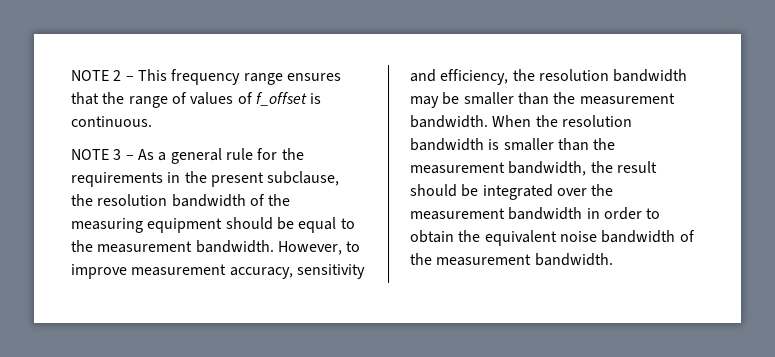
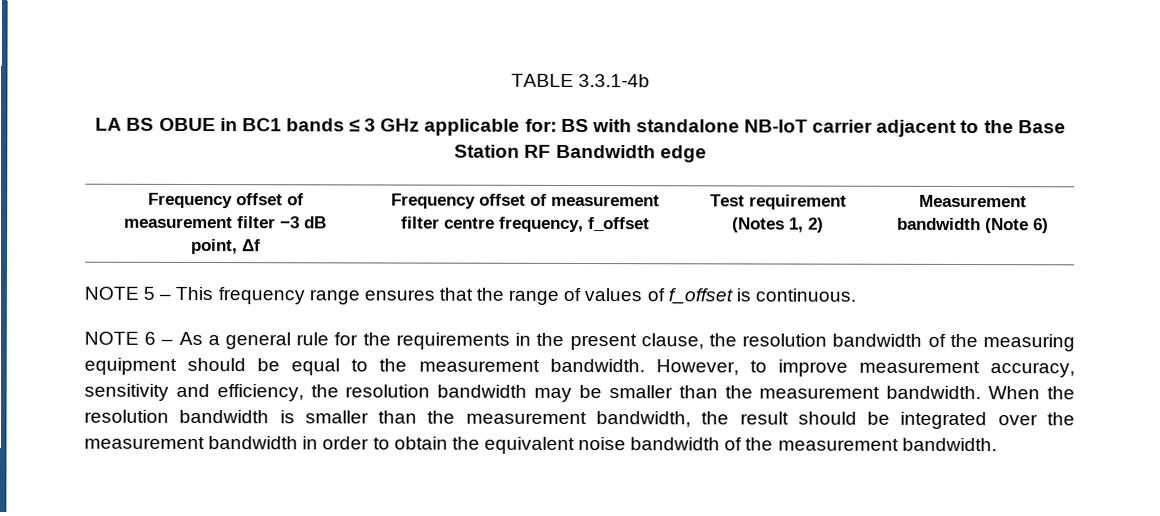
- NOTE 2 – This frequency range ensures that the range of values of f_offset is continuous.
+ TABLE 3.3.1-4b
+ LA BS OBUE in BC1 bands ≤ 3 GHz applicable for: BS with standalone NB-IoT carrier adjacent to the Base Station RF Bandwidth edge
+ Frequency offset of measurement filter −3 dB point, Δf | Frequency offset of measurement filter centre frequency, f_offset | Test requirement (Notes 1, 2) | Measurement bandwidth (Note 6)
+ NOTE 5 – This frequency range ensures that the range of values of f_offset is continuous.
- NOTE 3 – As a general rule for the requirements in the present subclause, the resolution bandwidth of the measuring equipment should be equal to the measurement bandwidth.
+ NOTE 6 – As a general rule for the requirements in the present clause, the resolution bandwidth of the measuring equipment should be equal to the measurement bandwidth.

